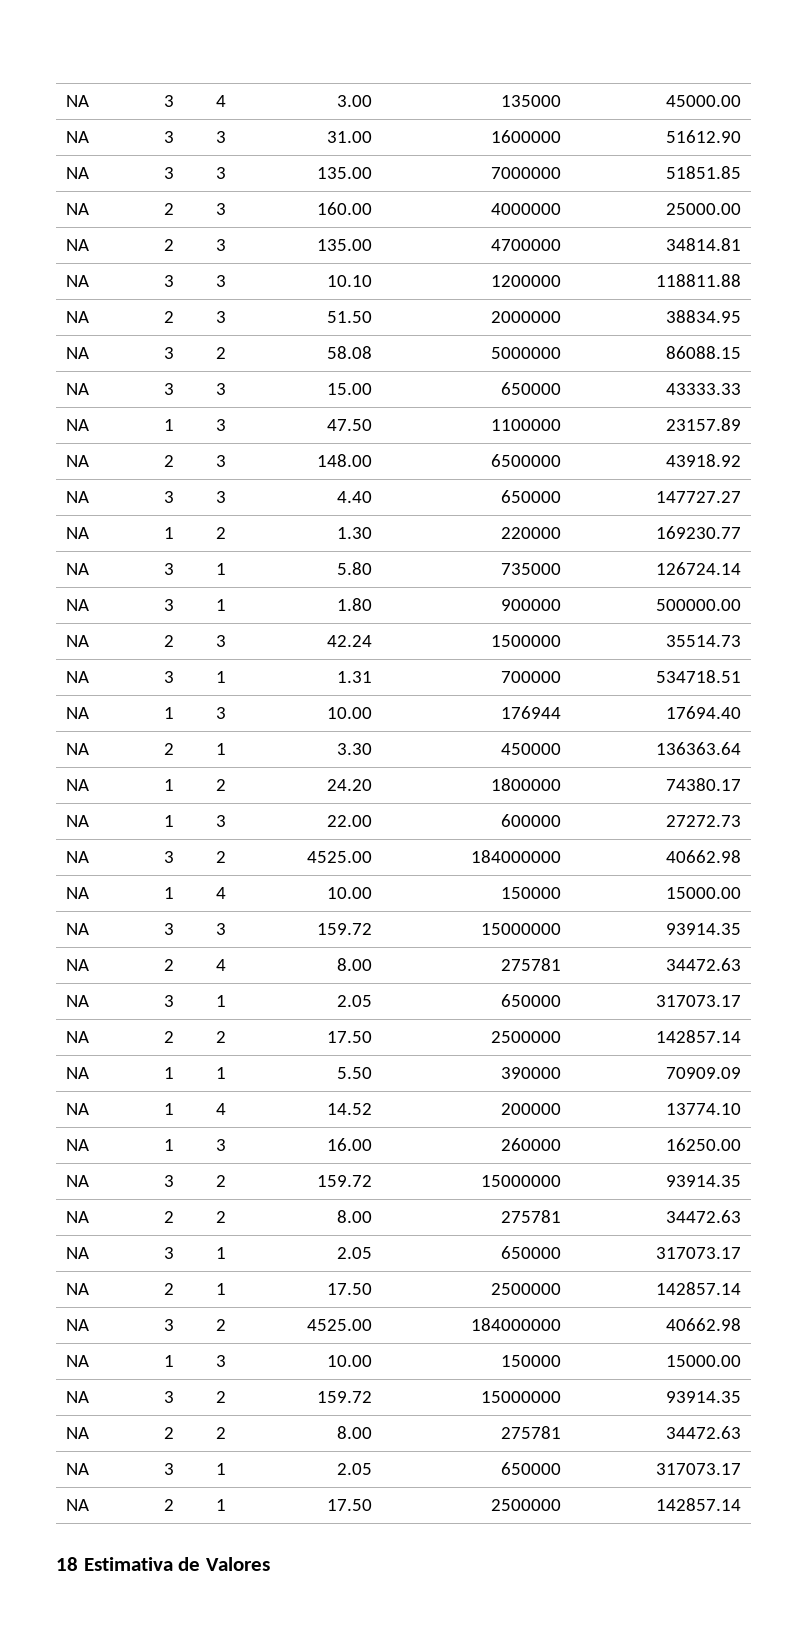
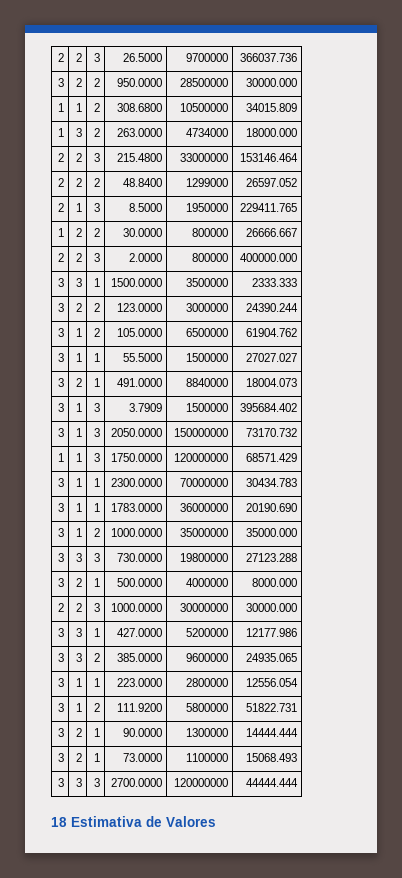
- NA | 3 | 4 | 3.00 | 135000 | 45000.00
- NA | 3 | 3 | 31.00 | 1600000 | 51612.90
- NA | 3 | 3 | 135.00 | 7000000 | 51851.85
- NA | 2 | 3 | 160.00 | 4000000 | 25000.00
- NA | 2 | 3 | 135.00 | 4700000 | 34814.81
- NA | 3 | 3 | 10.10 | 1200000 | 118811.88
- NA | 2 | 3 | 51.50 | 2000000 | 38834.95
- NA | 3 | 2 | 58.08 | 5000000 | 86088.15
- NA | 3 | 3 | 15.00 | 650000 | 43333.33
- NA | 1 | 3 | 47.50 | 1100000 | 23157.89
- NA | 2 | 3 | 148.00 | 6500000 | 43918.92
- NA | 3 | 3 | 4.40 | 650000 | 147727.27
- NA | 1 | 2 | 1.30 | 220000 | 169230.77
- NA | 3 | 1 | 5.80 | 735000 | 126724.14
- NA | 3 | 1 | 1.80 | 900000 | 500000.00
- NA | 2 | 3 | 42.24 | 1500000 | 35514.73
- NA | 3 | 1 | 1.31 | 700000 | 534718.51
- NA | 1 | 3 | 10.00 | 176944 | 17694.40
- NA | 2 | 1 | 3.30 | 450000 | 136363.64
- NA | 1 | 2 | 24.20 | 1800000 | 74380.17
- NA | 1 | 3 | 22.00 | 600000 | 27272.73
- NA | 3 | 2 | 4525.00 | 184000000 | 40662.98
- NA | 1 | 4 | 10.00 | 150000 | 15000.00
- NA | 3 | 3 | 159.72 | 15000000 | 93914.35
- NA | 2 | 4 | 8.00 | 275781 | 34472.63
- NA | 3 | 1 | 2.05 | 650000 | 317073.17
- NA | 2 | 2 | 17.50 | 2500000 | 142857.14
- NA | 1 | 1 | 5.50 | 390000 | 70909.09
- NA | 1 | 4 | 14.52 | 200000 | 13774.10
- NA | 1 | 3 | 16.00 | 260000 | 16250.00
- NA | 3 | 2 | 159.72 | 15000000 | 93914.35
- NA | 2 | 2 | 8.00 | 275781 | 34472.63
- NA | 3 | 1 | 2.05 | 650000 | 317073.17
- NA | 2 | 1 | 17.50 | 2500000 | 142857.14
- NA | 3 | 2 | 4525.00 | 184000000 | 40662.98
- NA | 1 | 3 | 10.00 | 150000 | 15000.00
- NA | 3 | 2 | 159.72 | 15000000 | 93914.35
- NA | 2 | 2 | 8.00 | 275781 | 34472.63
- NA | 3 | 1 | 2.05 | 650000 | 317073.17
- NA | 2 | 1 | 17.50 | 2500000 | 142857.14
+ 2 | 2 | 3 | 26.5000 | 9700000 | 366037.736
+ 3 | 2 | 2 | 950.0000 | 28500000 | 30000.000
+ 1 | 1 | 2 | 308.6800 | 10500000 | 34015.809
+ 1 | 3 | 2 | 263.0000 | 4734000 | 18000.000
+ 2 | 2 | 3 | 215.4800 | 33000000 | 153146.464
+ 2 | 2 | 2 | 48.8400 | 1299000 | 26597.052
+ 2 | 1 | 3 | 8.5000 | 1950000 | 229411.765
+ 1 | 2 | 2 | 30.0000 | 800000 | 26666.667
+ 2 | 2 | 3 | 2.0000 | 800000 | 400000.000
+ 3 | 3 | 1 | 1500.0000 | 3500000 | 2333.333
+ 3 | 2 | 2 | 123.0000 | 3000000 | 24390.244
+ 3 | 1 | 2 | 105.0000 | 6500000 | 61904.762
+ 3 | 1 | 1 | 55.5000 | 1500000 | 27027.027
+ 3 | 2 | 1 | 491.0000 | 8840000 | 18004.073
+ 3 | 1 | 3 | 3.7909 | 1500000 | 395684.402
+ 3 | 1 | 3 | 2050.0000 | 150000000 | 73170.732
+ 1 | 1 | 3 | 1750.0000 | 120000000 | 68571.429
+ 3 | 1 | 1 | 2300.0000 | 70000000 | 30434.783
+ 3 | 1 | 1 | 1783.0000 | 36000000 | 20190.690
+ 3 | 1 | 2 | 1000.0000 | 35000000 | 35000.000
+ 3 | 3 | 3 | 730.0000 | 19800000 | 27123.288
+ 3 | 2 | 1 | 500.0000 | 4000000 | 8000.000
+ 2 | 2 | 3 | 1000.0000 | 30000000 | 30000.000
+ 3 | 3 | 1 | 427.0000 | 5200000 | 12177.986
+ 3 | 3 | 2 | 385.0000 | 9600000 | 24935.065
+ 3 | 1 | 1 | 223.0000 | 2800000 | 12556.054
+ 3 | 1 | 2 | 111.9200 | 5800000 | 51822.731
+ 3 | 2 | 1 | 90.0000 | 1300000 | 14444.444
+ 3 | 2 | 1 | 73.0000 | 1100000 | 15068.493
+ 3 | 3 | 3 | 2700.0000 | 120000000 | 44444.444

